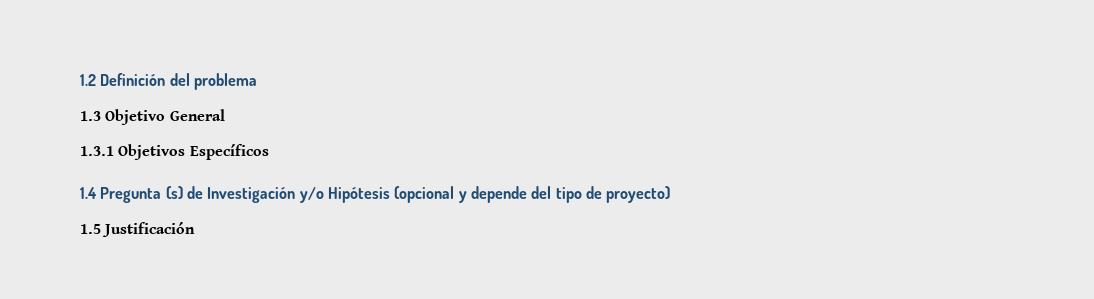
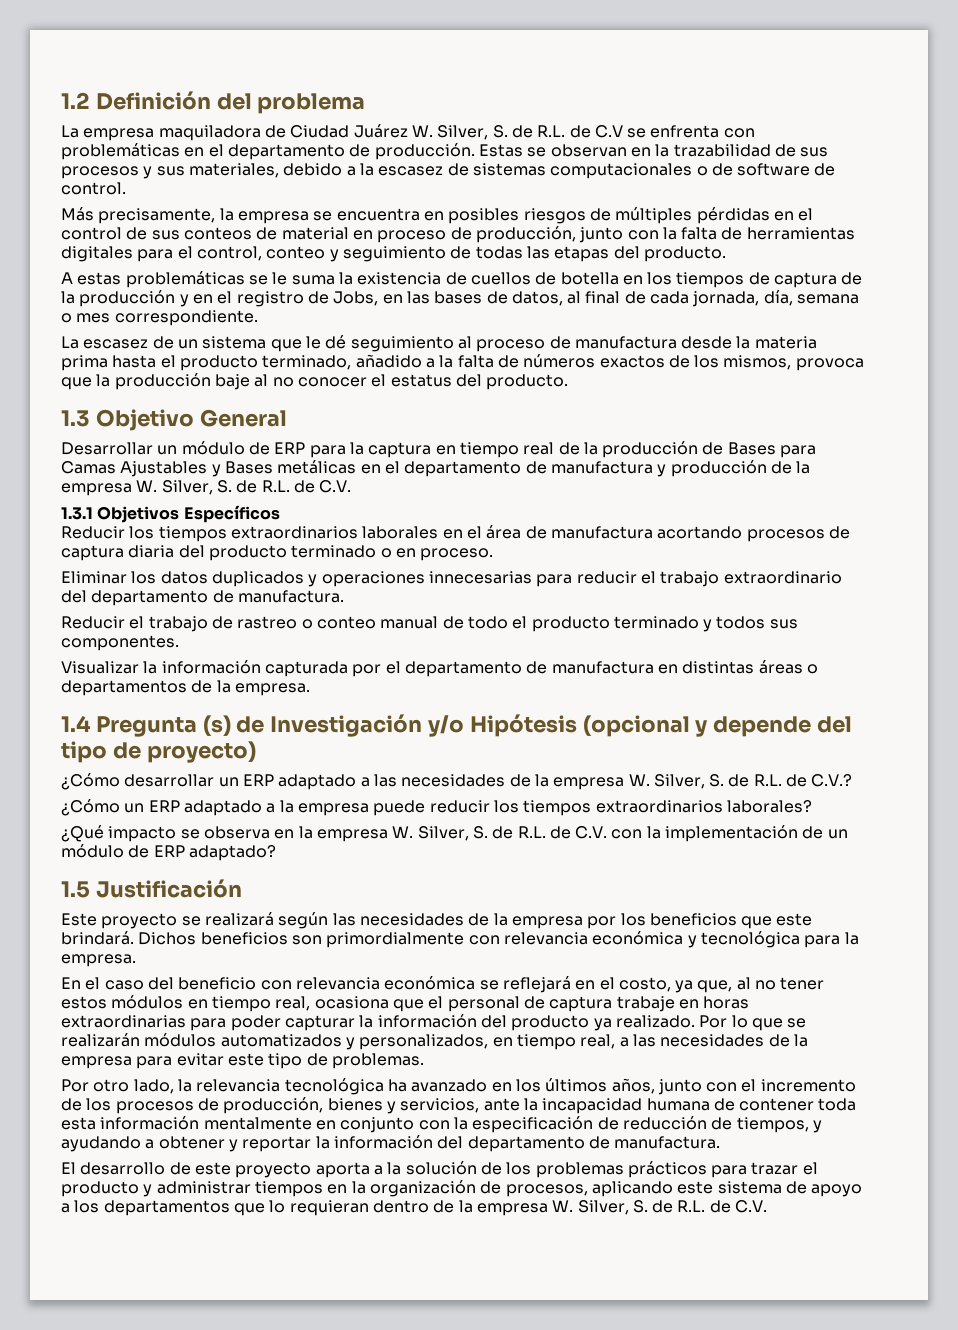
+ La empresa maquiladora de Ciudad Juárez W. Silver, S. de R.L. de C.V se enfrenta con problemáticas en el departamento de producción. Estas se observan en la trazabilidad de sus procesos y sus materiales, debido a la escasez de sistemas computacionales o de software de control.
+ Más precisamente, la empresa se encuentra en posibles riesgos de múltiples pérdidas en el control de sus conteos de material en proceso de producción, junto con la falta de herramientas digitales para el control, conteo y seguimiento de todas las etapas del producto.
+ A estas problemáticas se le suma la existencia de cuellos de botella en los tiempos de captura de la producción y en el registro de Jobs, en las bases de datos, al final de cada jornada, día, semana o mes correspondiente.
+ La escasez de un sistema que le dé seguimiento al proceso de manufactura desde la materia prima hasta el producto terminado, añadido a la falta de números exactos de los mismos, provoca que la producción baje al no conocer el estatus del producto.
  1.3 Objetivo General
+ Desarrollar un módulo de ERP para la captura en tiempo real de la producción de Bases para Camas Ajustables y Bases metálicas en el departamento de manufactura y producción de la empresa W. Silver, S. de R.L. de C.V.
  1.3.1 Objetivos Específicos
+ Reducir los tiempos extraordinarios laborales en el área de manufactura acortando procesos de captura diaria del producto terminado o en proceso.
+ Eliminar los datos duplicados y operaciones innecesarias para reducir el trabajo extraordinario del departamento de manufactura.
+ Reducir el trabajo de rastreo o conteo manual de todo el producto terminado y todos sus componentes.
+ Visualizar la información capturada por el departamento de manufactura en distintas áreas o departamentos de la empresa.
+ ¿Cómo desarrollar un ERP adaptado a las necesidades de la empresa W. Silver, S. de R.L. de C.V.?
+ ¿Cómo un ERP adaptado a la empresa puede reducir los tiempos extraordinarios laborales?
+ ¿Qué impacto se observa en la empresa W. Silver, S. de R.L. de C.V. con la implementación de un módulo de ERP adaptado?
  1.5 Justificación
+ Este proyecto se realizará según las necesidades de la empresa por los beneficios que este brindará. Dichos beneficios son primordialmente con relevancia económica y tecnológica para la empresa.
+ En el caso del beneficio con relevancia económica se reflejará en el costo, ya que, al no tener estos módulos en tiempo real, ocasiona que el personal de captura trabaje en horas extraordinarias para poder capturar la información del producto ya realizado. Por lo que se realizarán módulos automatizados y personalizados, en tiempo real, a las necesidades de la empresa para evitar este tipo de problemas.
+ Por otro lado, la relevancia tecnológica ha avanzado en los últimos años, junto con el incremento de los procesos de producción, bienes y servicios, ante la incapacidad humana de contener toda esta información mentalmente en conjunto con la especificación de reducción de tiempos, y ayudando a obtener y reportar la información del departamento de manufactura.
+ El desarrollo de este proyecto aporta a la solución de los problemas prácticos para trazar el producto y administrar tiempos en la organización de procesos, aplicando este sistema de apoyo a los departamentos que lo requieran dentro de la empresa W. Silver, S. de R.L. de C.V.

